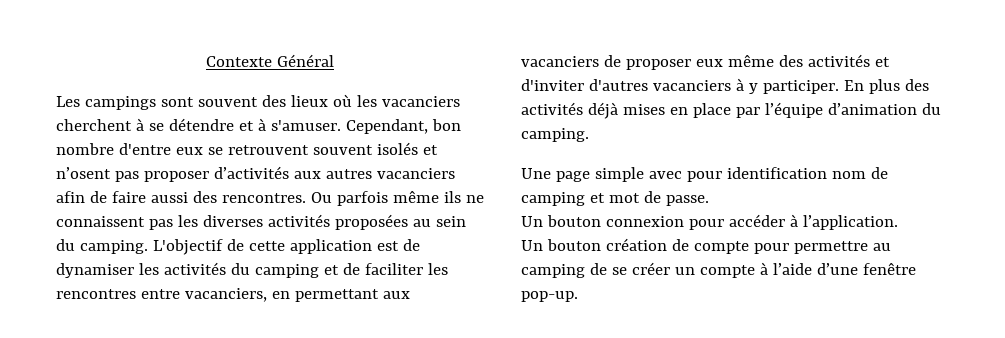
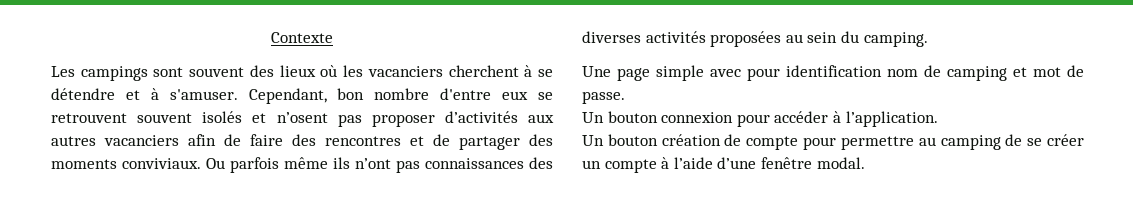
- Contexte Général
+ Contexte
- Cependant, bon nombre d'entre eux se retrouvent souvent isolés et n’osent pas proposer d’activités aux autres vacanciers afin de faire aussi des rencontres. Ou parfois même ils ne connaissent pas les diverses activités proposées au sein du camping. L'objectif de cette application est de dynamiser les activités du camping et de faciliter les rencontres entre vacanciers, en permettant aux vacanciers de proposer eux même des activités et d'inviter d'autres vacanciers à y participer. En plus des activités déjà mises en place par l’équipe d’animation du camping.
+ Cependant, bon nombre d'entre eux se retrouvent souvent isolés et n’osent pas proposer d’activités aux autres vacanciers afin de faire des rencontres et de partager des moments conviviaux. Ou parfois même ils n’ont pas connaissances des diverses activités proposées au sein du camping.
- Un bouton création de compte pour permettre au camping de se créer un compte à l’aide d’une fenêtre pop-up.
+ Un bouton création de compte pour permettre au camping de se créer un compte à l’aide d’une fenêtre modal.

